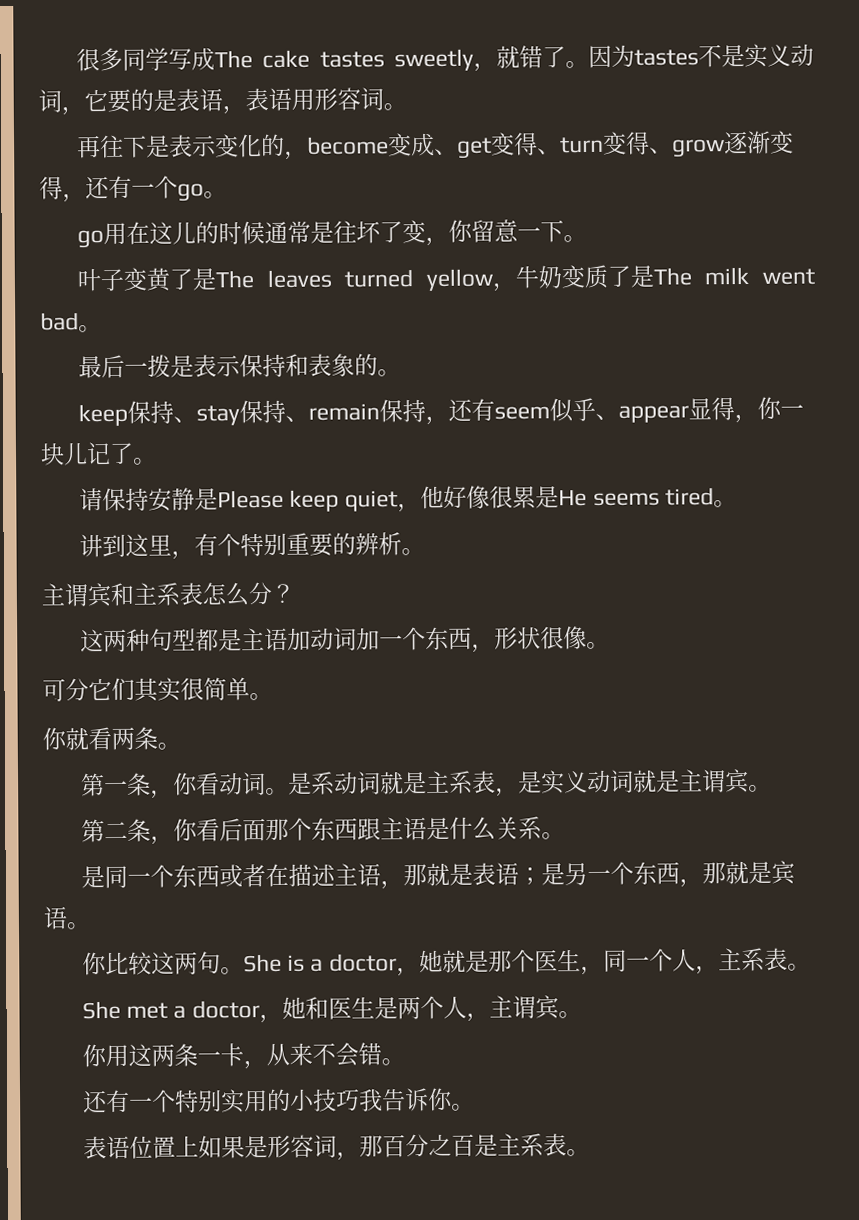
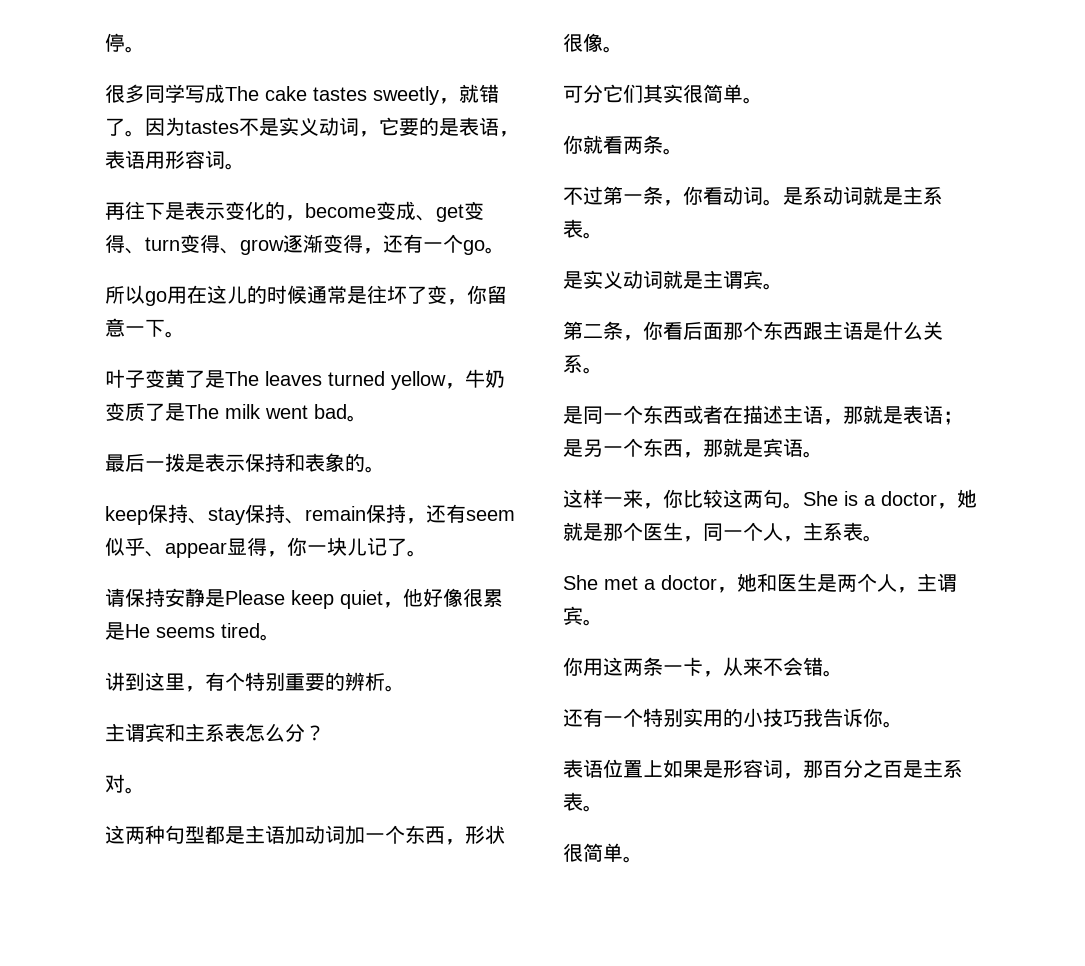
+ 停。
- go用在这儿的时候通常是往坏了变，你留意一下。
+ 所以go用在这儿的时候通常是往坏了变，你留意一下。
+ 对。
- 第一条，你看动词。
+ 不过第一条，你看动词。
- 是系动词就是主系表，是实义动词就是主谓宾。
+ 是系动词就是主系表。
+ 是实义动词就是主谓宾。
- 你比较这两句。
+ 这样一来，你比较这两句。
  表语位置上如果是形容词，那百分之百是主系表。
+ 很简单。

